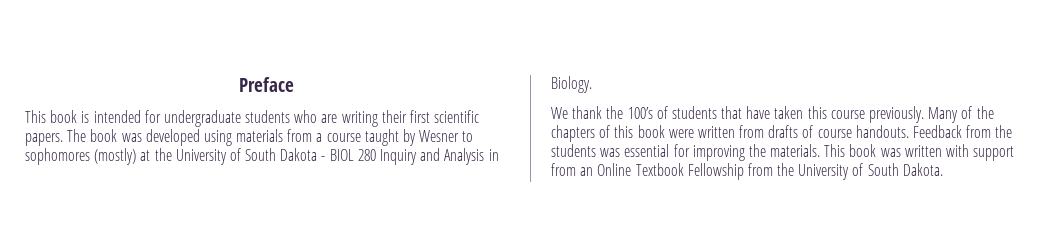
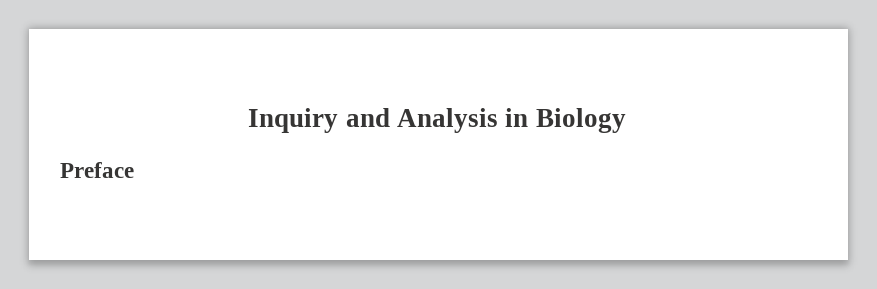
+ Inquiry and Analysis in Biology
  Preface
- This book is intended for undergraduate students who are writing their first scientific papers. The book was developed using materials from a course taught by Wesner to sophomores (mostly) at the University of South Dakota - BIOL 280 Inquiry and Analysis in Biology.
- We thank the 100’s of students that have taken this course previously. Many of the chapters of this book were written from drafts of course handouts. Feedback from the students was essential for improving the materials. This book was written with support from an Online Textbook Fellowship from the University of South Dakota.

